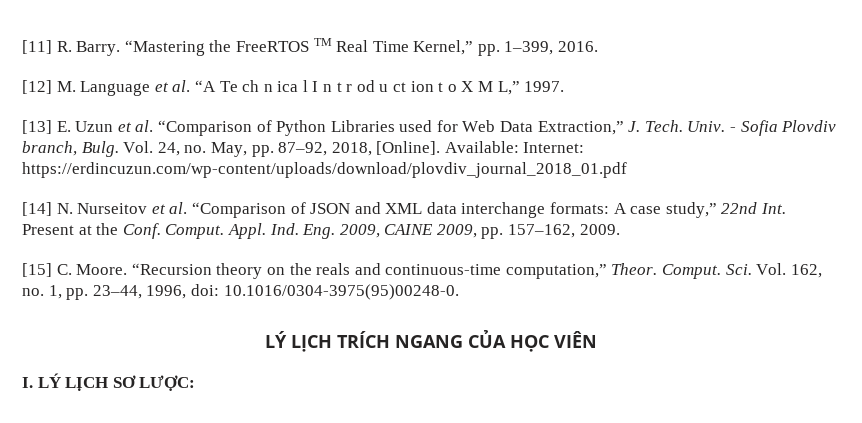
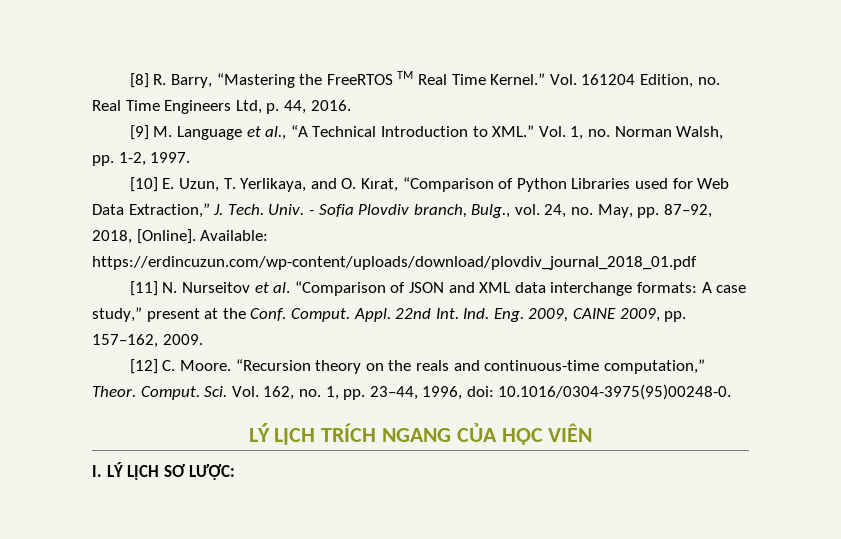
- [11] R. Barry. “Mastering the FreeRTOS TM Real Time Kernel,” pp. 1–399, 2016.
+ [8] R. Barry, “Mastering the FreeRTOS TM Real Time Kernel.” Vol. 161204 Edition, no. Real Time Engineers Ltd, p. 44, 2016.
- [12] M. Language et al. “A Te ch n ica l I n t r od u ct ion t o X M L,” 1997.
- [13] E. Uzun et al. “Comparison of Python Libraries used for Web Data Extraction,” J. Tech.
+ [9] M. Language et al., “A Technical Introduction to XML.” Vol. 1, no. Norman Walsh, pp. 1-2, 1997.
+ [10] E. Uzun, T. Yerlikaya, and O. Kırat, “Comparison of Python Libraries used for Web Data Extraction,” J. Tech.
- - Sofia Plovdiv branch, Bulg. Vol. 24, no. May, pp. 87–92, 2018, [Online].
+ - Sofia Plovdiv branch, Bulg., vol. 24, no. May, pp. 87–92, 2018, [Online].
- Available: Internet: https://erdincuzun.com/wp-content/uploads/download/plovdiv_journal_2018_01.pdf
+ Available: https://erdincuzun.com/wp-content/uploads/download/plovdiv_journal_2018_01.pdf
- [14] N. Nurseitov et al. “Comparison of JSON and XML data interchange formats: A case study,” 22nd Int. Present at the Conf.
+ [11] N. Nurseitov et al. “Comparison of JSON and XML data interchange formats: A case study,” present at the Conf.
- Ind. Eng. 2009, CAINE 2009, pp. 157–162, 2009.
+ 22nd Int. Ind. Eng. 2009, CAINE 2009, pp. 157–162, 2009.
- [15] C. Moore.
+ [12] C. Moore.

